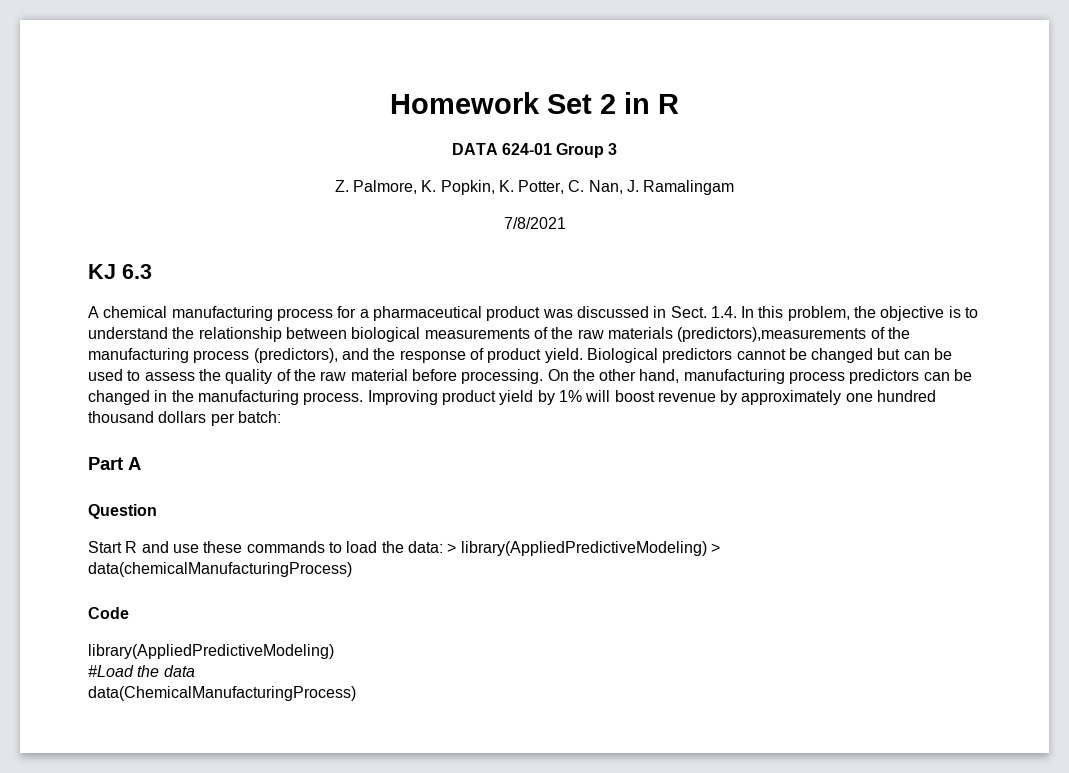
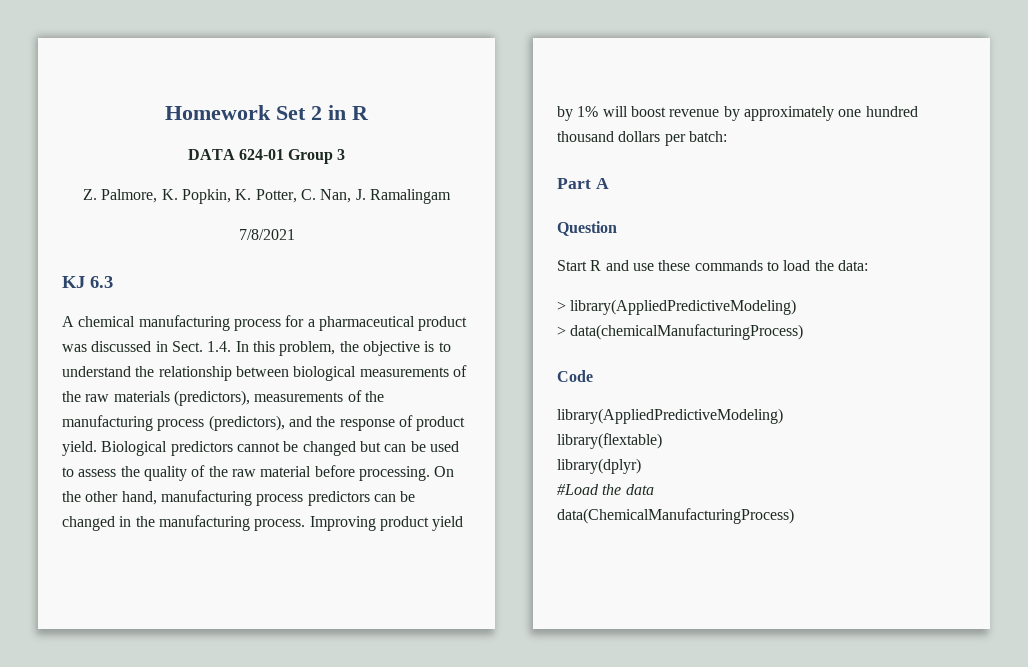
- A chemical manufacturing process for a pharmaceutical product was discussed in Sect. 1.4. In this problem, the objective is to understand the relationship between biological measurements of the raw materials (predictors),measurements of the manufacturing process (predictors), and the response of product yield.
+ A chemical manufacturing process for a pharmaceutical product was discussed in Sect. 1.4. In this problem, the objective is to understand the relationship between biological measurements of the raw materials (predictors), measurements of the manufacturing process (predictors), and the response of product yield.
- Start R and use these commands to load the data: > library(AppliedPredictiveModeling) > data(chemicalManufacturingProcess)
+ Start R and use these commands to load the data:
+ > library(AppliedPredictiveModeling)
+ > data(chemicalManufacturingProcess)
+ library(flextable)
+ library(dplyr)

